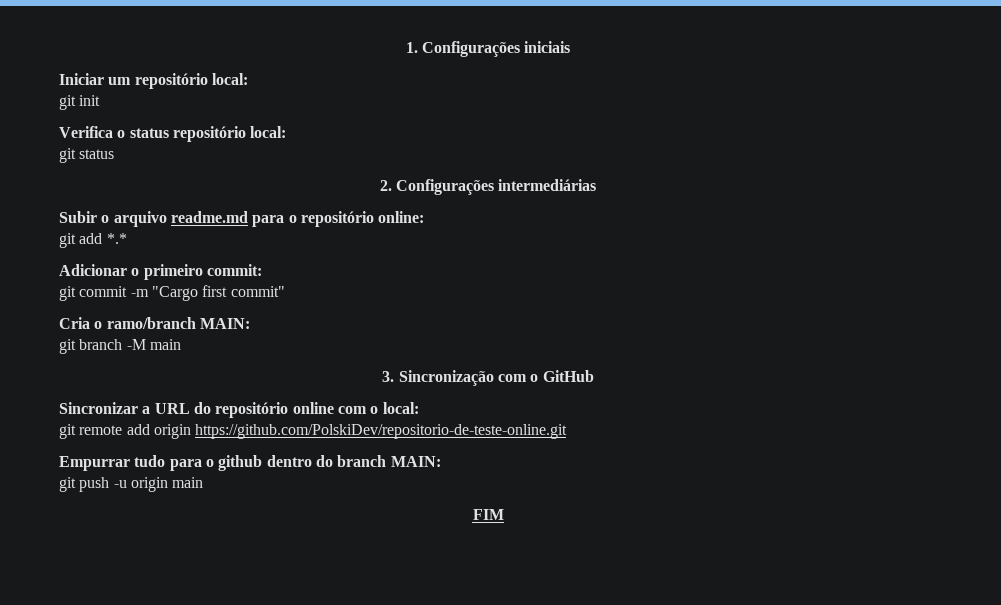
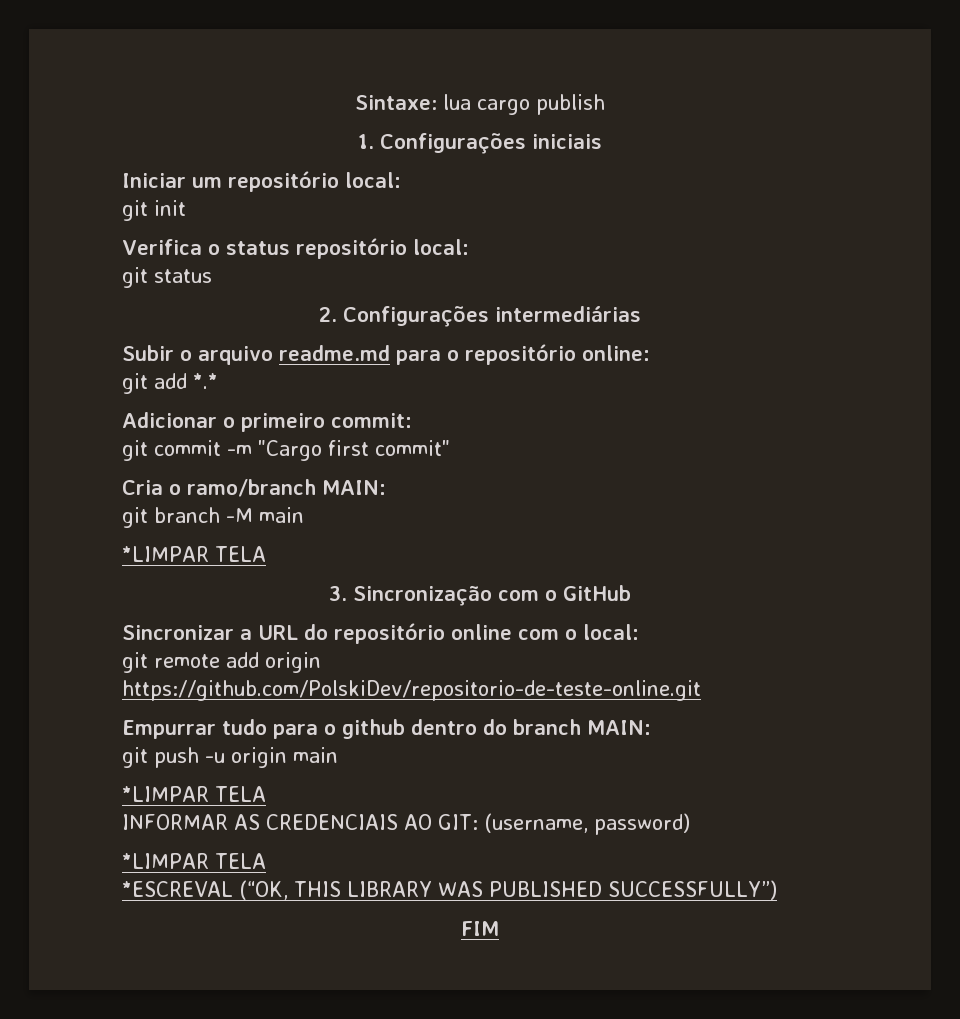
+ Sintaxe: lua cargo publish
  git branch -M main
+ *LIMPAR TELA
  git push -u origin main
+ *LIMPAR TELA
+ INFORMAR AS CREDENCIAIS AO GIT: (username, password)
+ *LIMPAR TELA
+ *ESCREVAL (“OK, THIS LIBRARY WAS PUBLISHED SUCCESSFULLY”)

